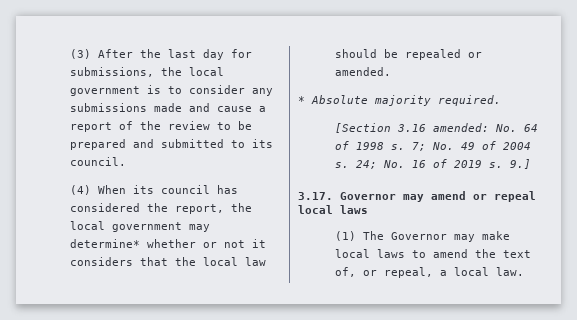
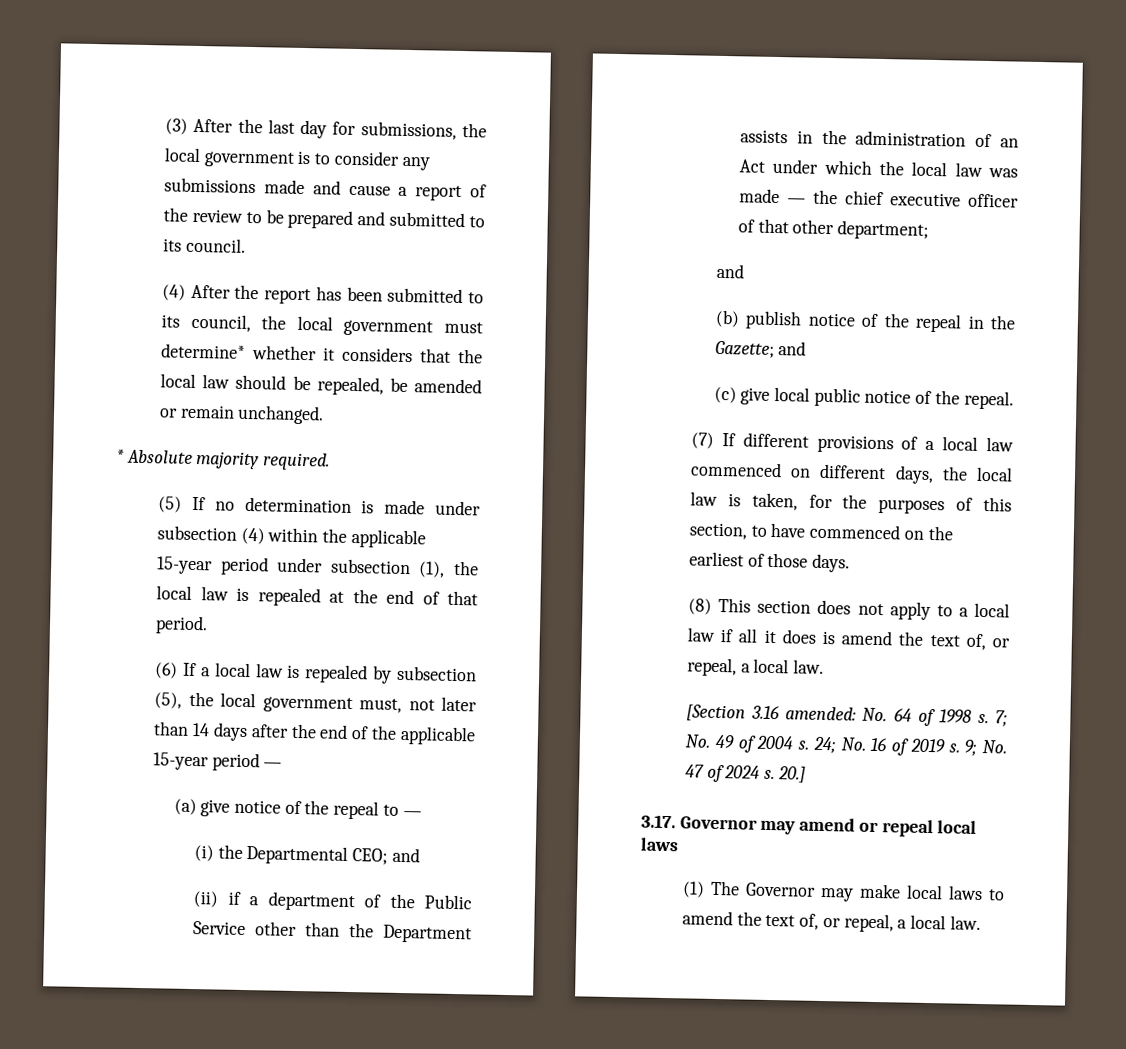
- (4) When its council has considered the report, the local government may determine* whether or not it considers that the local law should be repealed or amended.
+ (4) After the report has been submitted to its council, the local government must determine* whether it considers that the local law should be repealed, be amended or remain unchanged.
  * Absolute majority required.
+ (5) If no determination is made under subsection (4) within the applicable 15-year period under subsection (1), the local law is repealed at the end of that period.
+ (6) If a local law is repealed by subsection (5), the local government must, not later than 14 days after the end of the applicable 15-year period —
+ (a) give notice of the repeal to —
+ (i) the Departmental CEO; and
+ (ii) if a department of the Public Service other than the Department assists in the administration of an Act under which the local law was made — the chief executive officer of that other department;
+ and
+ (b) publish notice of the repeal in the Gazette; and
+ (c) give local public notice of the repeal.
+ (7) If different provisions of a local law commenced on different days, the local law is taken, for the purposes of this section, to have commenced on the earliest of those days.
+ (8) This section does not apply to a local law if all it does is amend the text of, or repeal, a local law.
- 9.]
+ 9; No. 47 of 2024 s. 20.]

